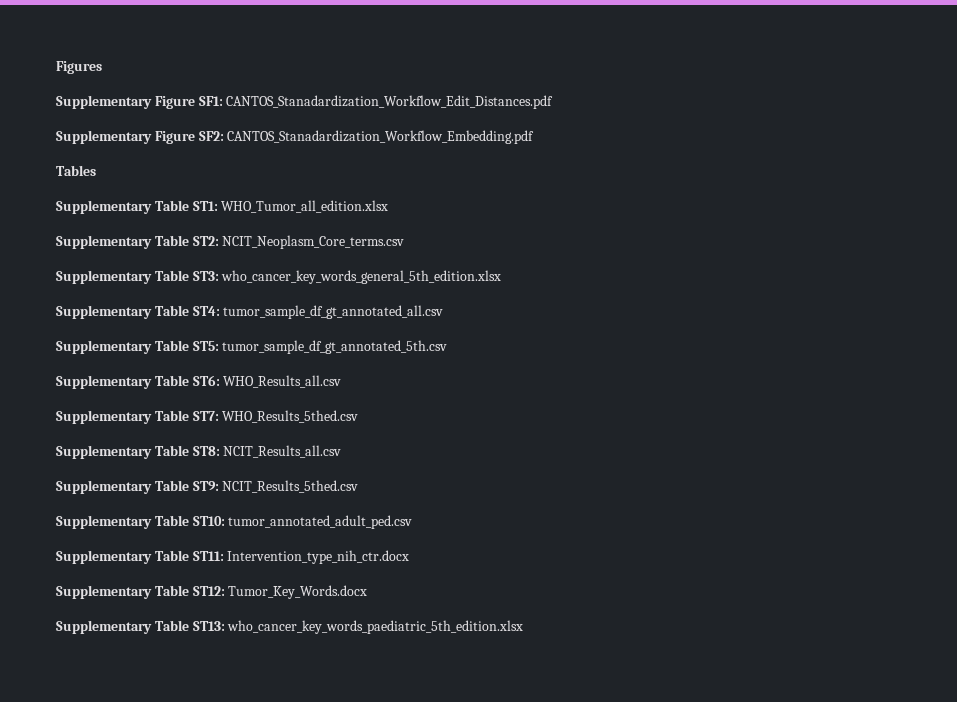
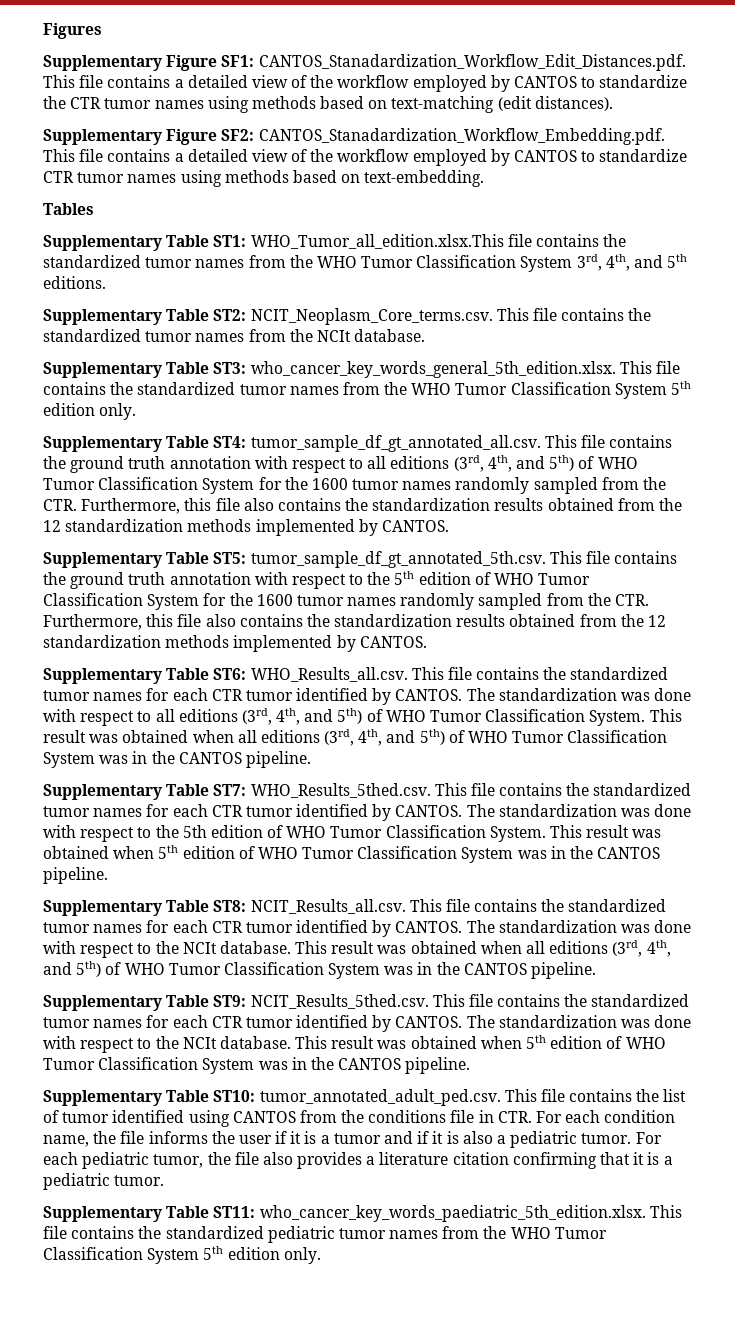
- Supplementary Figure SF1: CANTOS_Stanadardization_Workflow_Edit_Distances.pdf
- Supplementary Figure SF2: CANTOS_Stanadardization_Workflow_Embedding.pdf
+ Supplementary Figure SF1: CANTOS_Stanadardization_Workflow_Edit_Distances.pdf. This file contains a detailed view of the workflow employed by CANTOS to standardize the CTR tumor names using methods based on text-matching (edit distances).
+ Supplementary Figure SF2: CANTOS_Stanadardization_Workflow_Embedding.pdf. This file contains a detailed view of the workflow employed by CANTOS to standardize CTR tumor names using methods based on text-embedding.
  Tables
- Supplementary Table ST1: WHO_Tumor_all_edition.xlsx
- Supplementary Table ST2: NCIT_Neoplasm_Core_terms.csv
- Supplementary Table ST3: who_cancer_key_words_general_5th_edition.xlsx
- Supplementary Table ST4: tumor_sample_df_gt_annotated_all.csv
- Supplementary Table ST5: tumor_sample_df_gt_annotated_5th.csv
- Supplementary Table ST6: WHO_Results_all.csv
- Supplementary Table ST7: WHO_Results_5thed.csv
- Supplementary Table ST8: NCIT_Results_all.csv
- Supplementary Table ST9: NCIT_Results_5thed.csv
- Supplementary Table ST10: tumor_annotated_adult_ped.csv
- Supplementary Table ST11: Intervention_type_nih_ctr.docx
- Supplementary Table ST12: Tumor_Key_Words.docx
- Supplementary Table ST13: who_cancer_key_words_paediatric_5th_edition.xlsx
+ Supplementary Table ST1: WHO_Tumor_all_edition.xlsx.This file contains the standardized tumor names from the WHO Tumor Classification System 3rd, 4th, and 5th editions.
+ Supplementary Table ST2: NCIT_Neoplasm_Core_terms.csv. This file contains the standardized tumor names from the NCIt database.
+ Supplementary Table ST3: who_cancer_key_words_general_5th_edition.xlsx. This file contains the standardized tumor names from the WHO Tumor Classification System 5th edition only.
+ Supplementary Table ST4: tumor_sample_df_gt_annotated_all.csv. This file contains the ground truth annotation with respect to all editions (3rd, 4th, and 5th) of WHO Tumor Classification System for the 1600 tumor names randomly sampled from the CTR. Furthermore, this file also contains the standardization results obtained from the 12 standardization methods implemented by CANTOS.
+ Supplementary Table ST5: tumor_sample_df_gt_annotated_5th.csv. This file contains the ground truth annotation with respect to the 5th edition of WHO Tumor Classification System for the 1600 tumor names randomly sampled from the CTR. Furthermore, this file also contains the standardization results obtained from the 12 standardization methods implemented by CANTOS.
+ Supplementary Table ST6: WHO_Results_all.csv. This file contains the standardized tumor names for each CTR tumor identified by CANTOS. The standardization was done with respect to all editions (3rd, 4th, and 5th) of WHO Tumor Classification System. This result was obtained when all editions (3rd, 4th, and 5th) of WHO Tumor Classification System was in the CANTOS pipeline.
+ Supplementary Table ST7: WHO_Results_5thed.csv. This file contains the standardized tumor names for each CTR tumor identified by CANTOS. The standardization was done with respect to the 5th edition of WHO Tumor Classification System. This result was obtained when 5th edition of WHO Tumor Classification System was in the CANTOS pipeline.
+ Supplementary Table ST8: NCIT_Results_all.csv. This file contains the standardized tumor names for each CTR tumor identified by CANTOS. The standardization was done with respect to the NCIt database. This result was obtained when all editions (3rd, 4th, and 5th) of WHO Tumor Classification System was in the CANTOS pipeline.
+ Supplementary Table ST9: NCIT_Results_5thed.csv. This file contains the standardized tumor names for each CTR tumor identified by CANTOS. The standardization was done with respect to the NCIt database. This result was obtained when 5th edition of WHO Tumor Classification System was in the CANTOS pipeline.
+ Supplementary Table ST10: tumor_annotated_adult_ped.csv. This file contains the list of tumor identified using CANTOS from the conditions file in CTR. For each condition name, the file informs the user if it is a tumor and if it is also a pediatric tumor. For each pediatric tumor, the file also provides a literature citation confirming that it is a pediatric tumor.
+ Supplementary Table ST11: who_cancer_key_words_paediatric_5th_edition.xlsx. This file contains the standardized pediatric tumor names from the WHO Tumor Classification System 5th edition only.

